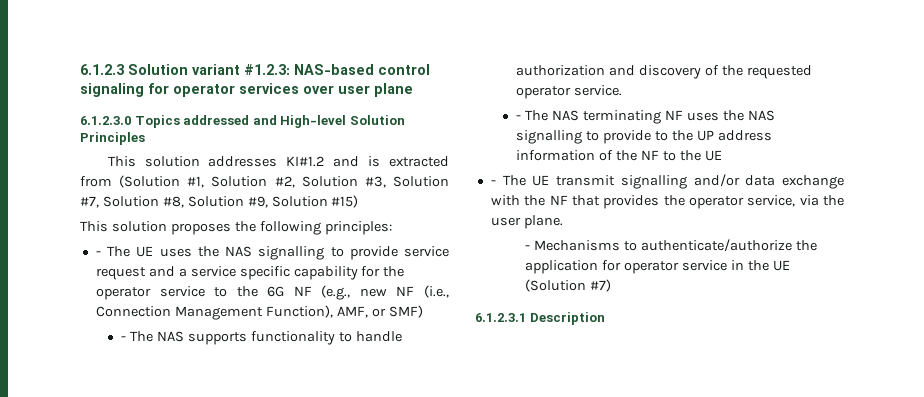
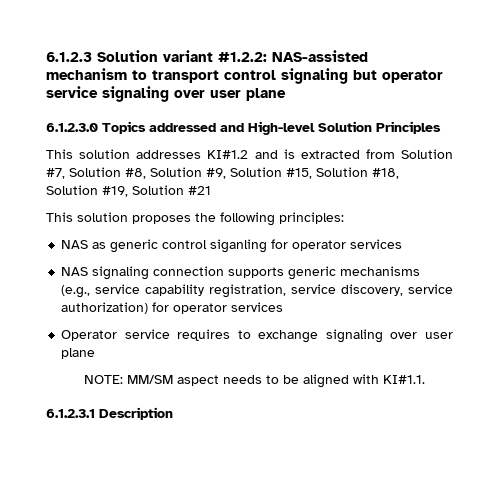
- 6.1.2.3 Solution variant #1.2.3: NAS-based control signaling for operator services over user plane
+ 6.1.2.3 Solution variant #1.2.2: NAS-assisted mechanism to transport control signaling but operator service signaling over user plane
- This solution addresses KI#1.2 and is extracted from (Solution #1, Solution #2, Solution #3, Solution #7, Solution #8, Solution #9, Solution #15)
+ This solution addresses KI#1.2 and is extracted from Solution #7, Solution #8, Solution #9, Solution #15, Solution #18, Solution #19, Solution #21
- - The UE uses the NAS signalling to provide service request and a service specific capability for the operator service to the 6G NF (e.g., new NF (i.e., Connection Management Function), AMF, or SMF)
- - The NAS supports functionality to handle authorization and discovery of the requested operator service.
- - The NAS terminating NF uses the NAS signalling to provide to the UP address information of the NF to the UE
- - The UE transmit signalling and/or data exchange with the NF that provides the operator service, via the user plane.
- - Mechanisms to authenticate/authorize the application for operator service in the UE (Solution #7)
+ NAS as generic control siganling for operator services
+ NAS signaling connection supports generic mechanisms (e.g., service capability registration, service discovery, service authorization) for operator services
+ Operator service requires to exchange signaling over user plane
+ NOTE: MM/SM aspect needs to be aligned with KI#1.1.

